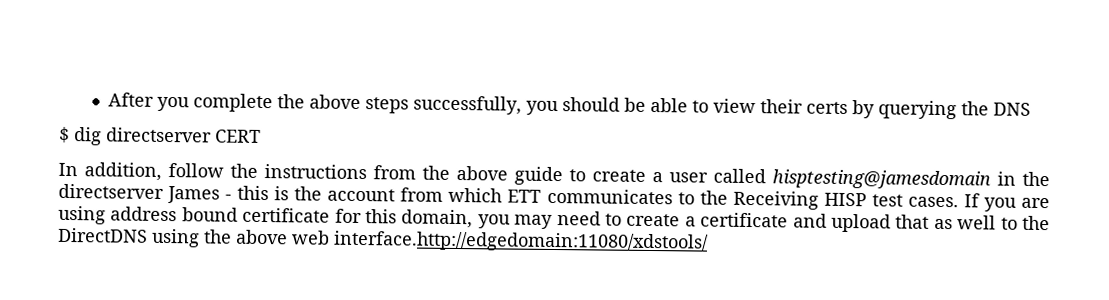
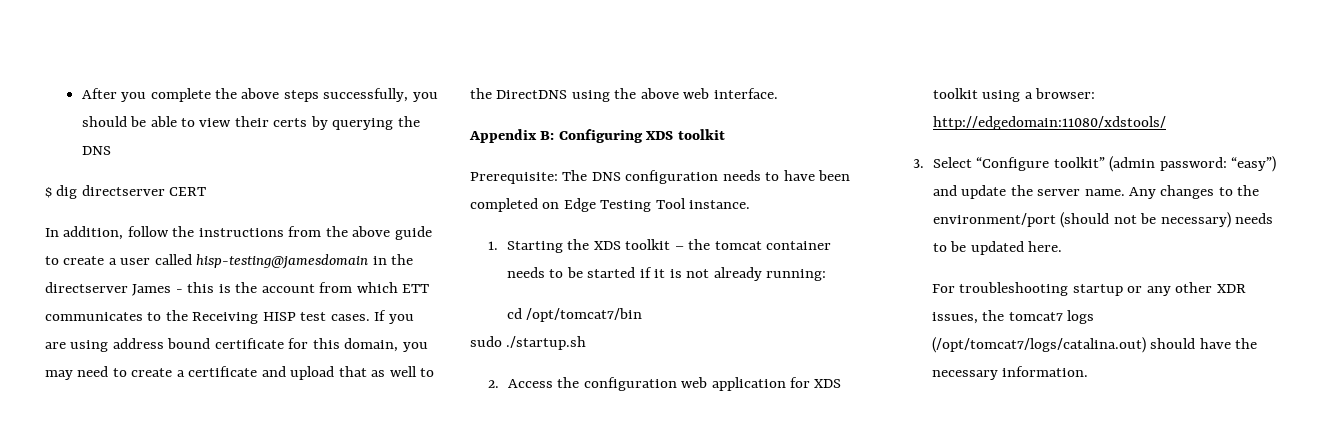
- In addition, follow the instructions from the above guide to create a user called hisptesting@jamesdomain in the directserver James - this is the account from which ETT communicates to the Receiving HISP test cases.
+ In addition, follow the instructions from the above guide to create a user called hisp-testing@jamesdomain in the directserver James - this is the account from which ETT communicates to the Receiving HISP test cases.
- If you are using address bound certificate for this domain, you may need to create a certificate and upload that as well to the DirectDNS using the above web interface.http://edgedomain:11080/xdstools/
+ If you are using address bound certificate for this domain, you may need to create a certificate and upload that as well to the DirectDNS using the above web interface.
+ Appendix B: Configuring XDS toolkit
+ Prerequisite: The DNS configuration needs to have been completed on Edge Testing Tool instance.
+ 1. Starting the XDS toolkit – the tomcat container needs to be started if it is not already running:
+ cd /opt/tomcat7/bin
+ sudo ./startup.sh
+ 2. Access the configuration web application for XDS toolkit using a browser: http://edgedomain:11080/xdstools/
+ 3. Select “Configure toolkit” (admin password: “easy”) and update the server name. Any changes to the environment/port (should not be necessary) needs to be updated here.
+ For troubleshooting startup or any other XDR issues, the tomcat7 logs (/opt/tomcat7/logs/catalina.out) should have the necessary information.

